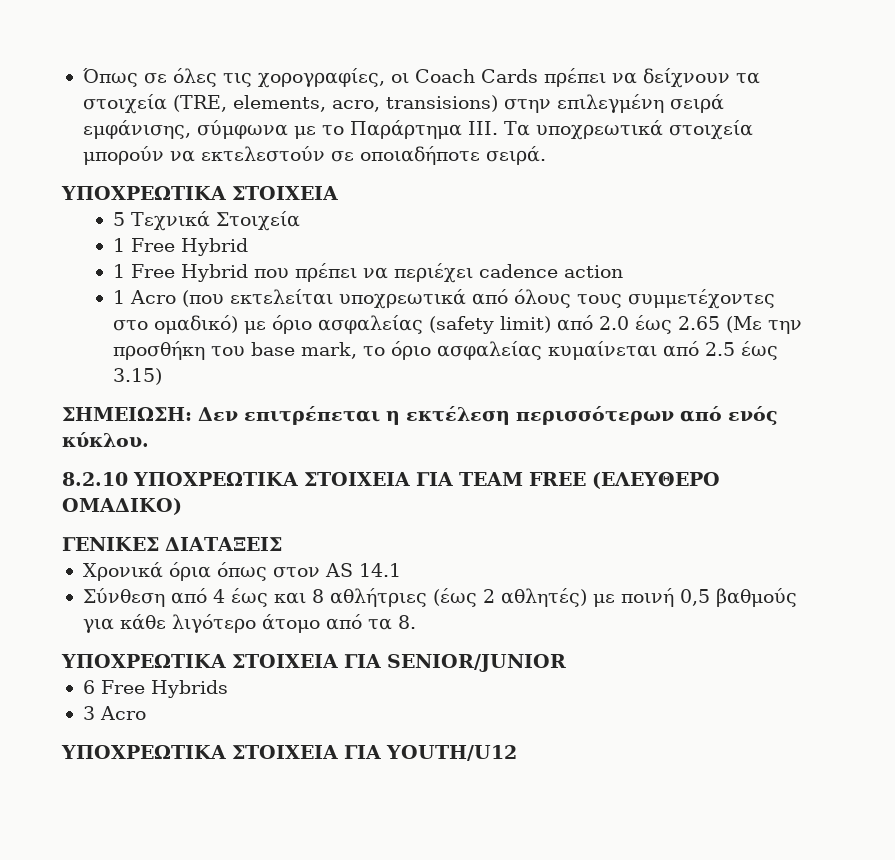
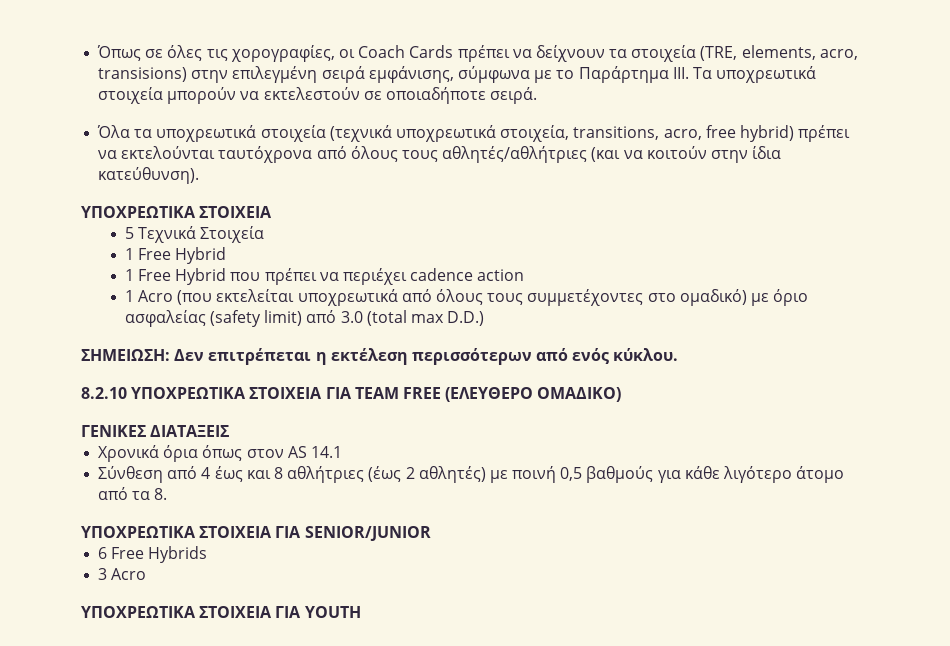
+ Όλα τα υποχρεωτικά στοιχεία (τεχνικά υποχρεωτικά στοιχεία, transitions, acro, free hybrid) πρέπει να εκτελούνται ταυτόχρονα από όλους τους αθλητές/αθλήτριες (και να κοιτούν στην ίδια κατεύθυνση).
- 1 Acro (που εκτελείται υποχρεωτικά από όλους τους συμμετέχοντες στο ομαδικό) με όριο ασφαλείας (safety limit) από 2.0 έως 2.65 (Με την προσθήκη του base mark, το όριο ασφαλείας κυμαίνεται από 2.5 έως 3.15)
+ 1 Acro (που εκτελείται υποχρεωτικά από όλους τους συμμετέχοντες στο ομαδικό) με όριο ασφαλείας (safety limit) από 3.0 (total max D.D.)
- ΥΠΟΧΡΕΩΤΙΚΑ ΣΤΟΙΧΕΙΑ ΓΙΑ YOUTH/U12
+ ΥΠΟΧΡΕΩΤΙΚΑ ΣΤΟΙΧΕΙΑ ΓΙΑ YOUTH

